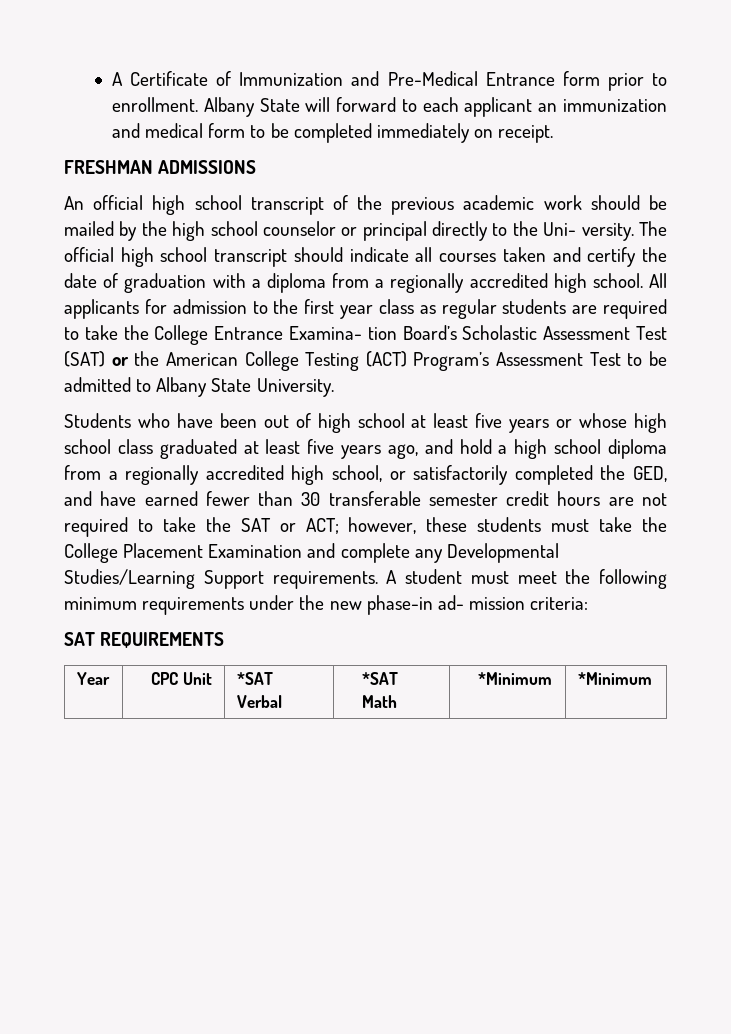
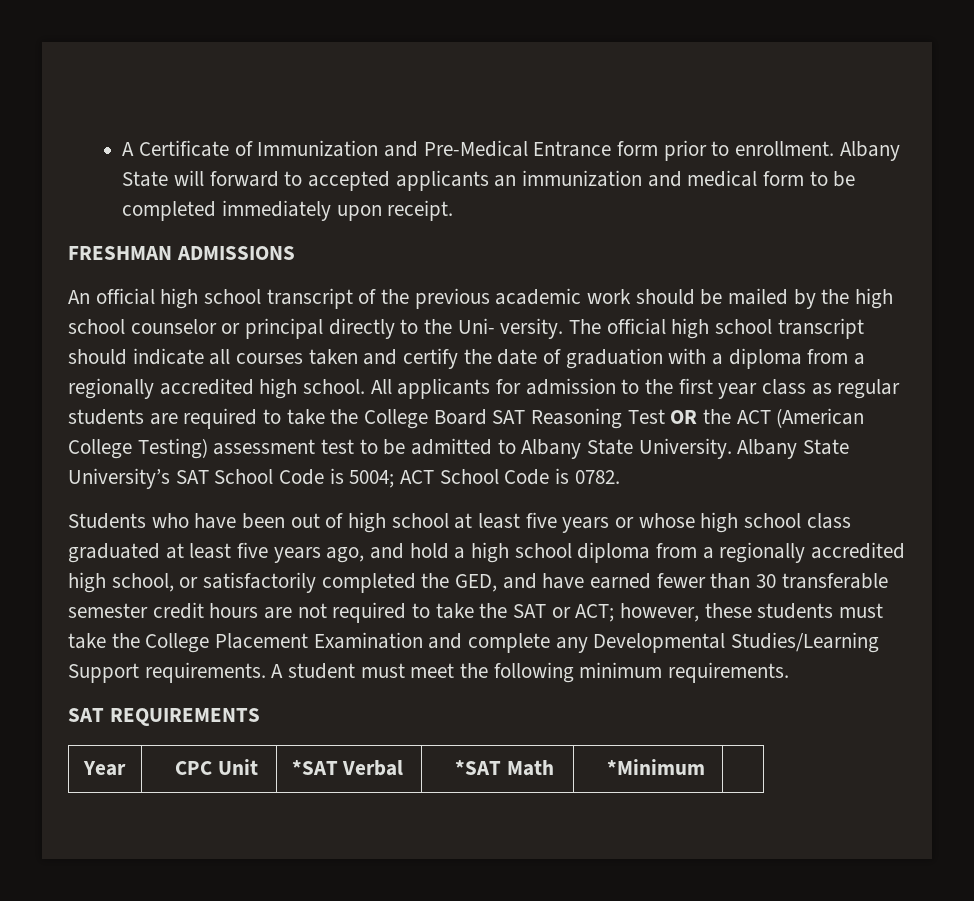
- Albany State will forward to each applicant an immunization and medical form to be completed immediately on receipt.
+ Albany State will forward to accepted applicants an immunization and medical form to be completed immediately upon receipt.
- All applicants for admission to the first year class as regular students are required to take the College Entrance Examina- tion Board’s Scholastic Assessment Test (SAT) or the American College Testing (ACT) Program’s Assessment Test to be admitted to Albany State University.
+ All applicants for admission to the first year class as regular students are required to take the College Board SAT Reasoning Test OR the ACT (American College Testing) assessment test to be admitted to Albany State University. Albany State University’s SAT School Code is 5004; ACT School Code is 0782.
- A student must meet the following minimum requirements under the new phase-in ad- mission criteria:
+ A student must meet the following minimum requirements.
- Year | CPC Unit | *SAT Verbal | *SAT Math | *Minimum | *Minimum
+ Year | CPC Unit | *SAT Verbal | *SAT Math | *Minimum |

